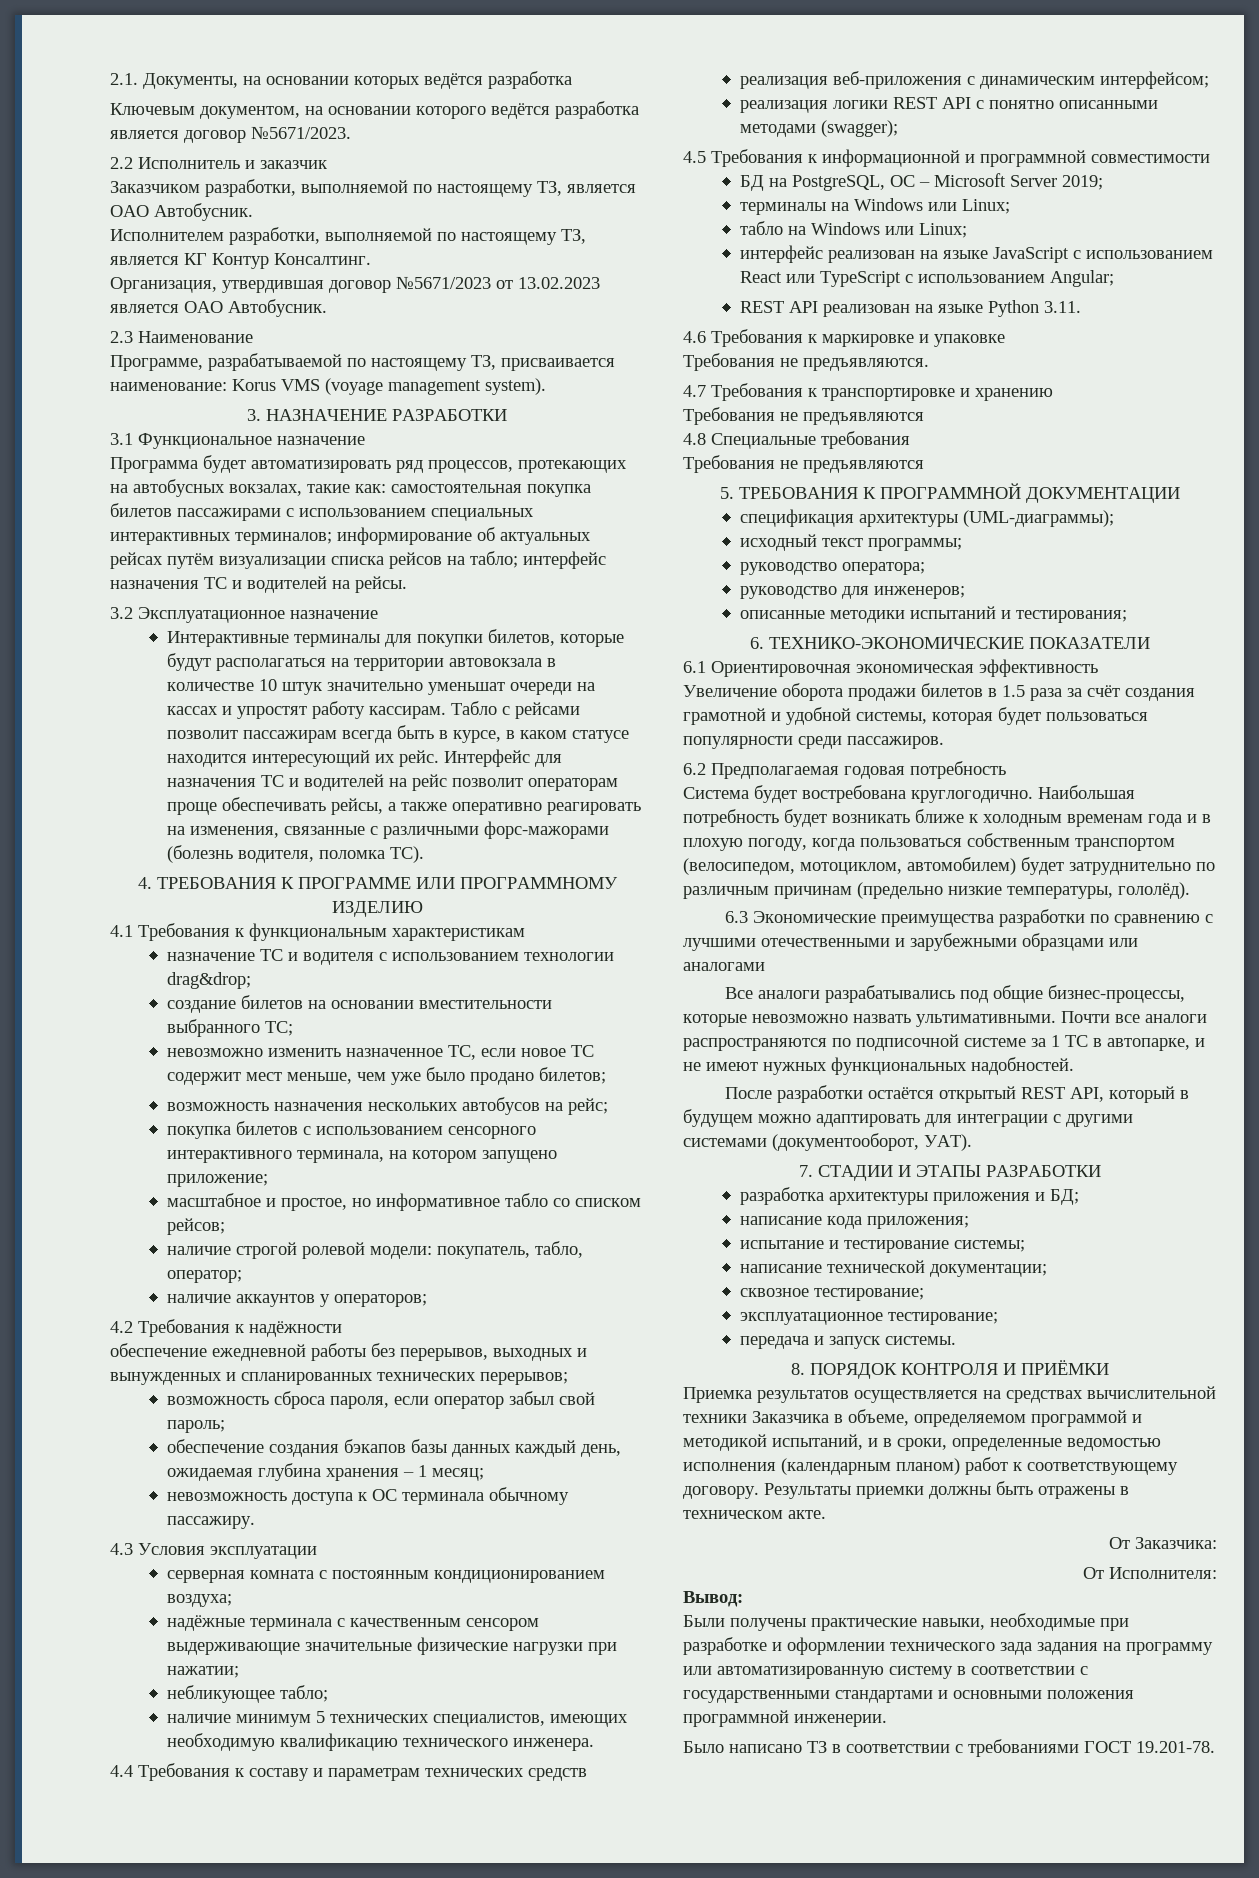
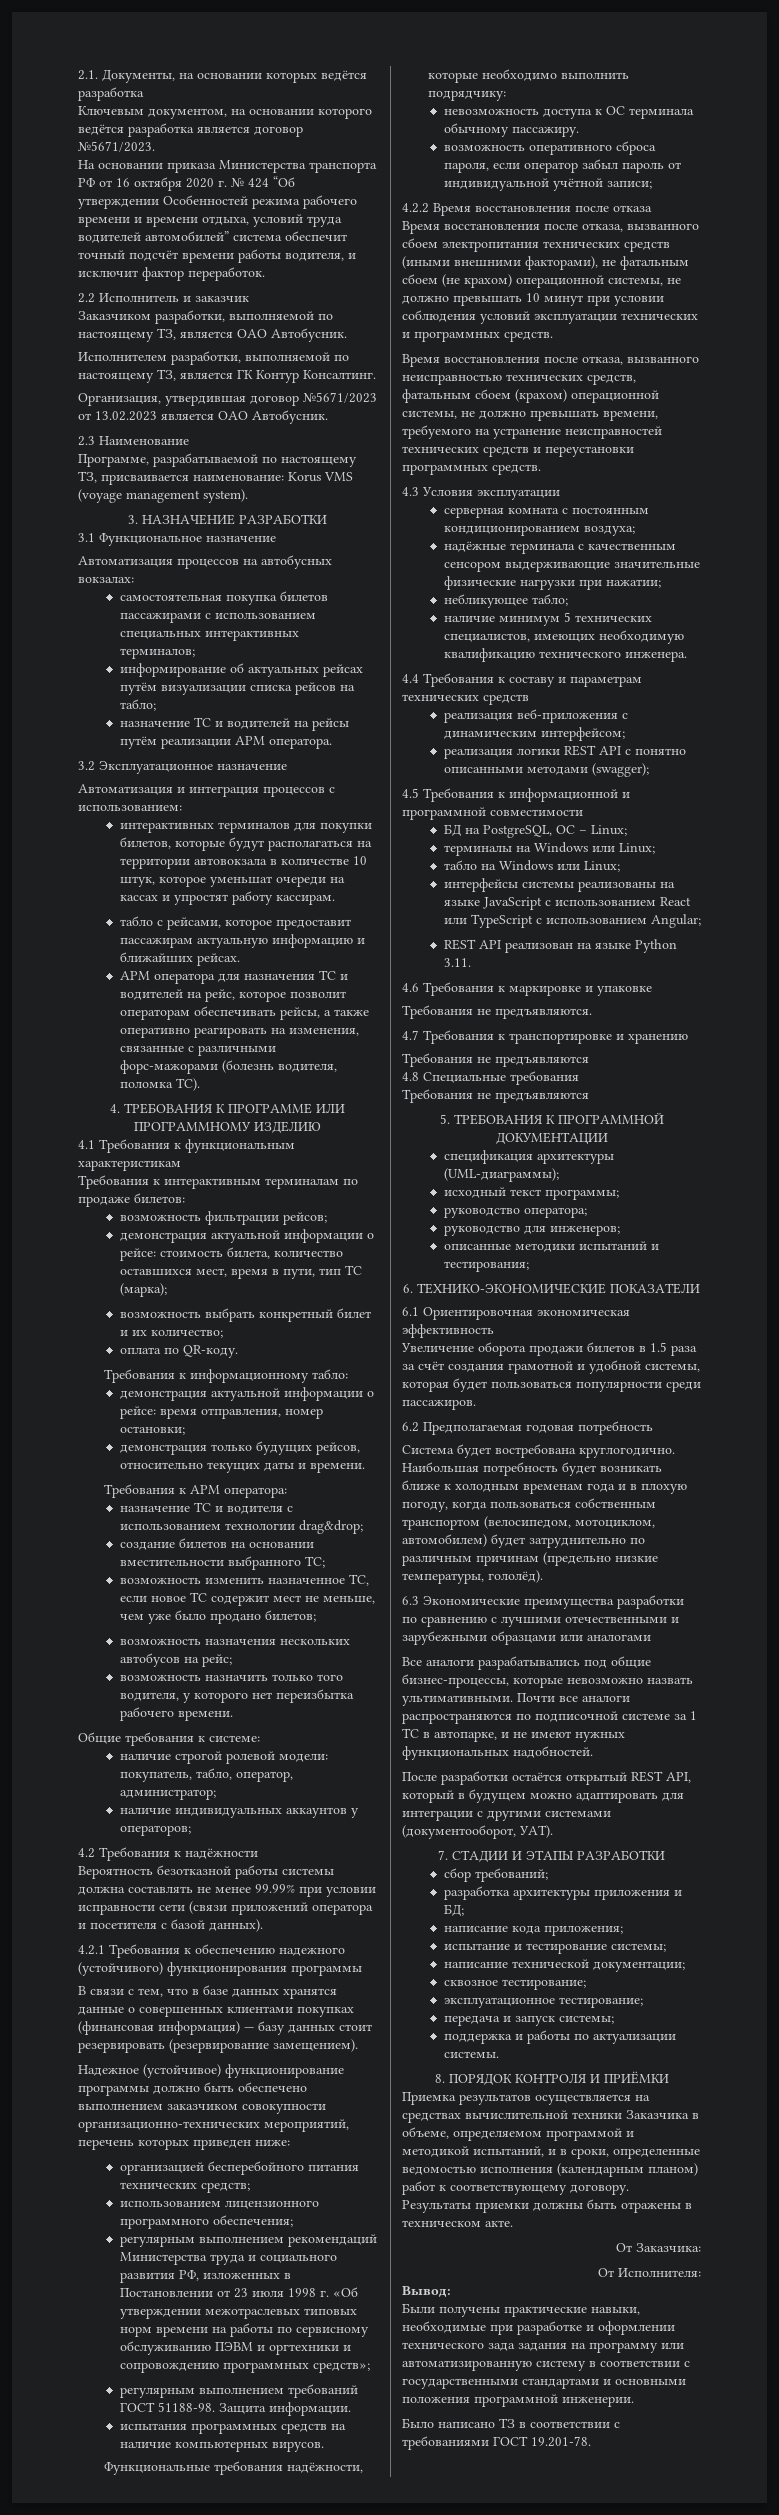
+ На основании приказа Министерства транспорта РФ от 16 октября 2020 г. № 424 “Об утверждении Особенностей режима рабочего времени и времени отдыха, условий труда водителей автомобилей” система обеспечит точный подсчёт времени работы водителя, и исключит фактор переработок.
- Исполнителем разработки, выполняемой по настоящему ТЗ, является КГ Контур Консалтинг.
+ Исполнителем разработки, выполняемой по настоящему ТЗ, является ГК Контур Консалтинг.
- Программа будет автоматизировать ряд процессов, протекающих на автобусных вокзалах, такие как: самостоятельная покупка билетов пассажирами с использованием специальных интерактивных терминалов; информирование об актуальных рейсах путём визуализации списка рейсов на табло; интерфейс назначения ТС и водителей на рейсы.
+ Автоматизация процессов на автобусных вокзалах:
+ самостоятельная покупка билетов пассажирами с использованием специальных интерактивных терминалов;
+ информирование об актуальных рейсах путём визуализации списка рейсов на табло;
+ назначение ТС и водителей на рейсы путём реализации АРМ оператора.
  3.2 Эксплуатационное назначение
- Интерактивные терминалы для покупки билетов, которые будут располагаться на территории автовокзала в количестве 10 штук значительно уменьшат очереди на кассах и упростят работу кассирам. Табло с рейсами позволит пассажирам всегда быть в курсе, в каком статусе находится интересующий их рейс. Интерфейс для назначения ТС и водителей на рейс позволит операторам проще обеспечивать рейсы, а также оперативно реагировать на изменения, связанные с различными форс-мажорами (болезнь водителя, поломка ТС).
+ Автоматизация и интеграция процессов с использованием:
+ интерактивных терминалов для покупки билетов, которые будут располагаться на территории автовокзала в количестве 10 штук, которое уменьшат очереди на кассах и упростят работу кассирам.
+ табло с рейсами, которое предоставит пассажирам актуальную информацию и ближайших рейсах.
+ АРМ оператора для назначения ТС и водителей на рейс, которое позволит операторам обеспечивать рейсы, а также оперативно реагировать на изменения, связанные с различными форс-мажорами (болезнь водителя, поломка ТС).
+ Требования к интерактивным терминалам по продаже билетов:
+ возможность фильтрации рейсов;
+ демонстрация актуальной информации о рейсе: стоимость билета, количество оставшихся мест, время в пути, тип ТС (марка);
+ возможность выбрать конкретный билет и их количество;
+ оплата по QR-коду.
+ Требования к информационному табло:
+ демонстрация актуальной информации о рейсе: время отправления, номер остановки;
+ демонстрация только будущих рейсов, относительно текущих даты и времени.
+ Требования к АРМ оператора:
- невозможно изменить назначенное ТС, если новое ТС содержит мест меньше, чем уже было продано билетов;
+ возможность изменить назначенное ТС, если новое ТС содержит мест не меньше, чем уже было продано билетов;
- покупка билетов с использованием сенсорного интерактивного терминала, на котором запущено приложение;
- масштабное и простое, но информативное табло со списком рейсов;
+ возможность назначить только того водителя, у которого нет переизбытка рабочего времени.
+ Общие требования к системе:
- наличие строгой ролевой модели: покупатель, табло, оператор;
- наличие аккаунтов у операторов;
+ наличие строгой ролевой модели: покупатель, табло, оператор, администратор;
+ наличие индивидуальных аккаунтов у операторов;
- обеспечение ежедневной работы без перерывов, выходных и вынужденных и спланированных технических перерывов;
- возможность сброса пароля, если оператор забыл свой пароль;
- обеспечение создания бэкапов базы данных каждый день, ожидаемая глубина хранения – 1 месяц;
+ Вероятность безотказной работы системы должна составлять не менее 99.99% при условии исправности сети (связи приложений оператора и посетителя с базой данных).
+ 4.2.1 Требования к обеспечению надежного (устойчивого) функционирования программы
+ В связи с тем, что в базе данных хранятся данные о совершенных клиентами покупках (финансовая информация) — базу данных стоит резервировать (резервирование замещением).
+ Надежное (устойчивое) функционирование программы должно быть обеспечено выполнением заказчиком совокупности организационно-технических мероприятий, перечень которых приведен ниже:
+ организацией бесперебойного питания технических средств;
+ использованием лицензионного программного обеспечения;
+ регулярным выполнением рекомендаций Министерства труда и социального развития РФ, изложенных в Постановлении от 23 июля 1998 г. «Об утверждении межотраслевых типовых норм времени на работы по сервисному обслуживанию ПЭВМ и оргтехники и сопровождению программных средств»;
+ регулярным выполнением требований ГОСТ 51188-98. Защита информации.
+ испытания программных средств на наличие компьютерных вирусов.
+ Функциональные требования надёжности, которые необходимо выполнить подрядчику:
+ возможность оперативного сброса пароля, если оператор забыл пароль от индивидуальной учётной записи;
+ 4.2.2 Время восстановления после отказа
+ Время восстановления после отказа, вызванного сбоем электропитания технических средств (иными внешними факторами), не фатальным сбоем (не крахом) операционной системы, не должно превышать 10 минут при условии соблюдения условий эксплуатации технических и программных средств.
+ Время восстановления после отказа, вызванного неисправностью технических средств, фатальным сбоем (крахом) операционной системы, не должно превышать времени, требуемого на устранение неисправностей технических средств и переустановки программных средств.
- БД на PostgreSQL, ОС – Microsoft Server 2019;
+ БД на PostgreSQL, ОС – Linux;
- интерфейс реализован на языке JavaScript с использованием React или TypeScript с использованием Angular;
+ интерфейсы системы реализованы на языке JavaScript с использованием React или TypeScript с использованием Angular;
+ сбор требований;
- передача и запуск системы.
+ передача и запуск системы;
+ поддержка и работы по актуализации системы.

